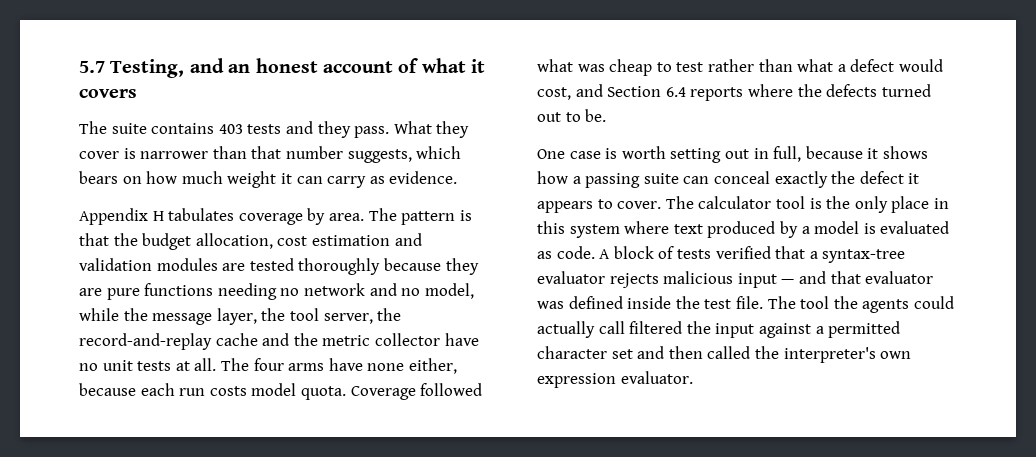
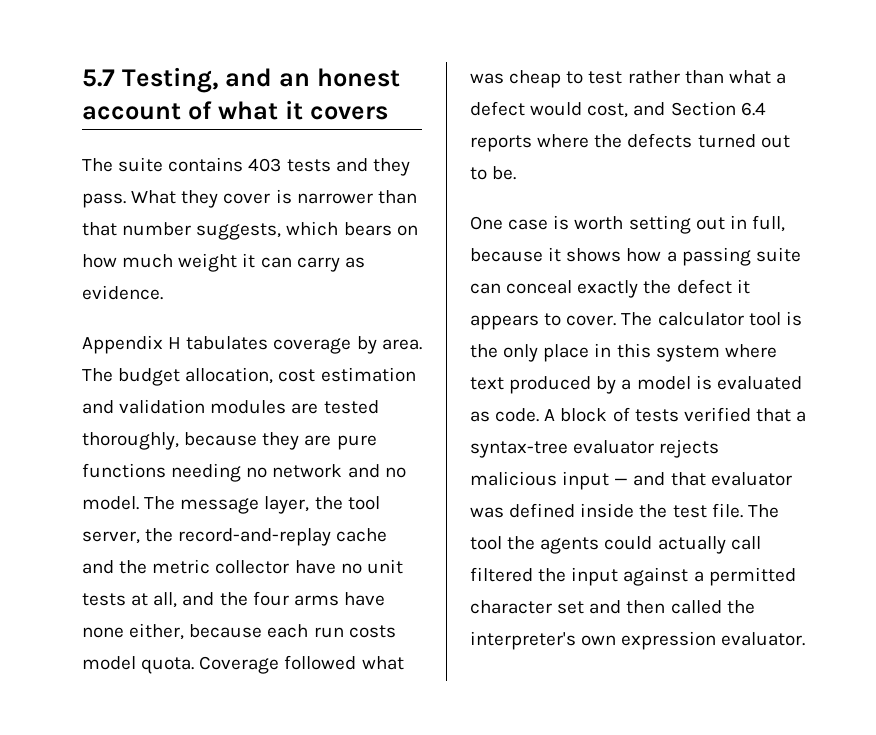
- The pattern is that the budget allocation, cost estimation and validation modules are tested thoroughly because they are pure functions needing no network and no model, while the message layer, the tool server, the record-and-replay cache and the metric collector have no unit tests at all. The four arms have none either, because each run costs model quota.
+ The budget allocation, cost estimation and validation modules are tested thoroughly, because they are pure functions needing no network and no model. The message layer, the tool server, the record-and-replay cache and the metric collector have no unit tests at all, and the four arms have none either, because each run costs model quota.

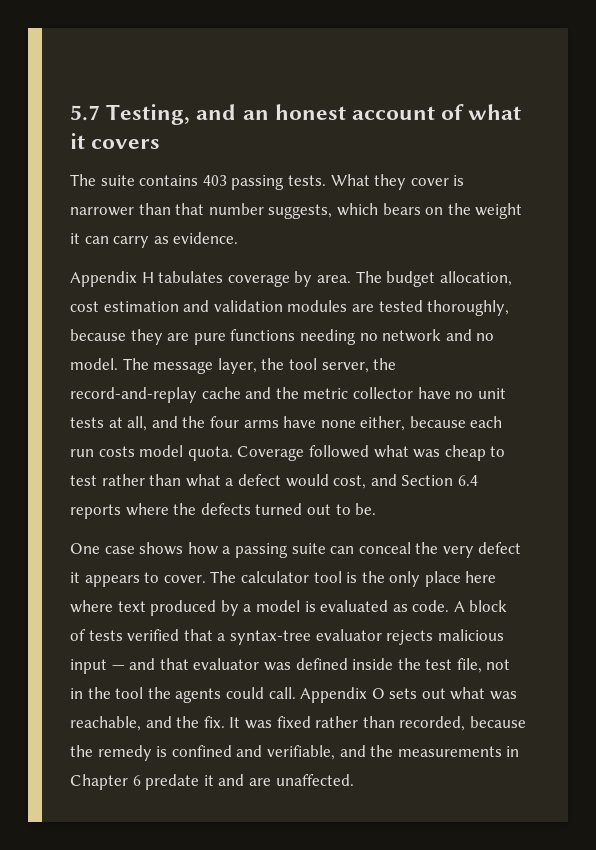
- The suite contains 403 tests and they pass.
+ The suite contains 403 passing tests.
- What they cover is narrower than that number suggests, which bears on how much weight it can carry as evidence.
+ What they cover is narrower than that number suggests, which bears on the weight it can carry as evidence.
- One case is worth setting out in full, because it shows how a passing suite can conceal exactly the defect it appears to cover.
+ One case shows how a passing suite can conceal the very defect it appears to cover.
- The calculator tool is the only place in this system where text produced by a model is evaluated as code.
+ The calculator tool is the only place here where text produced by a model is evaluated as code.
- A block of tests verified that a syntax-tree evaluator rejects malicious input — and that evaluator was defined inside the test file. The tool the agents could actually call filtered the input against a permitted character set and then called the interpreter's own expression evaluator.
+ A block of tests verified that a syntax-tree evaluator rejects malicious input — and that evaluator was defined inside the test file, not in the tool the agents could call. Appendix O sets out what was reachable, and the fix. It was fixed rather than recorded, because the remedy is confined and verifiable, and the measurements in Chapter 6 predate it and are unaffected.

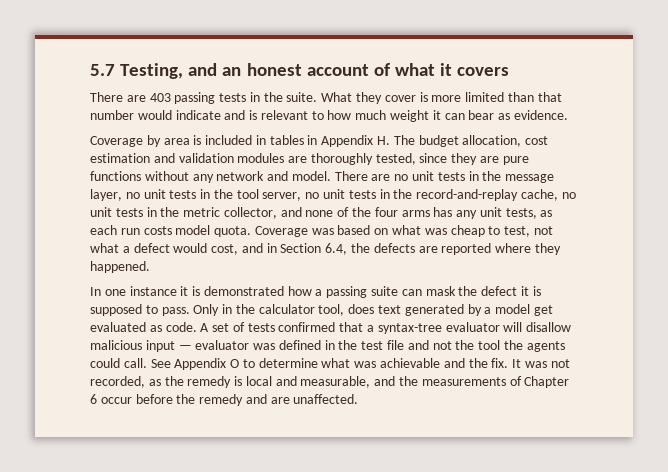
- The suite contains 403 passing tests.
+ There are 403 passing tests in the suite.
- What they cover is narrower than that number suggests, which bears on the weight it can carry as evidence.
+ What they cover is more limited than that number would indicate and is relevant to how much weight it can bear as evidence.
- Appendix H tabulates coverage by area. The budget allocation, cost estimation and validation modules are tested thoroughly, because they are pure functions needing no network and no model. The message layer, the tool server, the record-and-replay cache and the metric collector have no unit tests at all, and the four arms have none either, because each run costs model quota.
+ Coverage by area is included in tables in Appendix H. The budget allocation, cost estimation and validation modules are thoroughly tested, since they are pure functions without any network and model. There are no unit tests in the message layer, no unit tests in the tool server, no unit tests in the record-and-replay cache, no unit tests in the metric collector, and none of the four arms has any unit tests, as each run costs model quota.
- Coverage followed what was cheap to test rather than what a defect would cost, and Section 6.4 reports where the defects turned out to be.
- One case shows how a passing suite can conceal the very defect it appears to cover. The calculator tool is the only place here where text produced by a model is evaluated as code.
+ Coverage was based on what was cheap to test, not what a defect would cost, and in Section 6.4, the defects are reported where they happened.
+ In one instance it is demonstrated how a passing suite can mask the defect it is supposed to pass. Only in the calculator tool, does text generated by a model get evaluated as code.
- A block of tests verified that a syntax-tree evaluator rejects malicious input — and that evaluator was defined inside the test file, not in the tool the agents could call.
+ A set of tests confirmed that a syntax-tree evaluator will disallow malicious input — evaluator was defined in the test file and not the tool the agents could call.
- Appendix O sets out what was reachable, and the fix.
+ See Appendix O to determine what was achievable and the fix.
- It was fixed rather than recorded, because the remedy is confined and verifiable, and the measurements in Chapter 6 predate it and are unaffected.
+ It was not recorded, as the remedy is local and measurable, and the measurements of Chapter 6 occur before the remedy and are unaffected.

